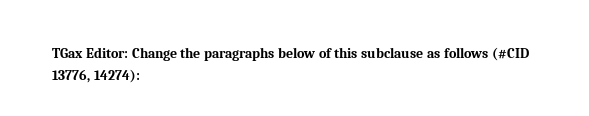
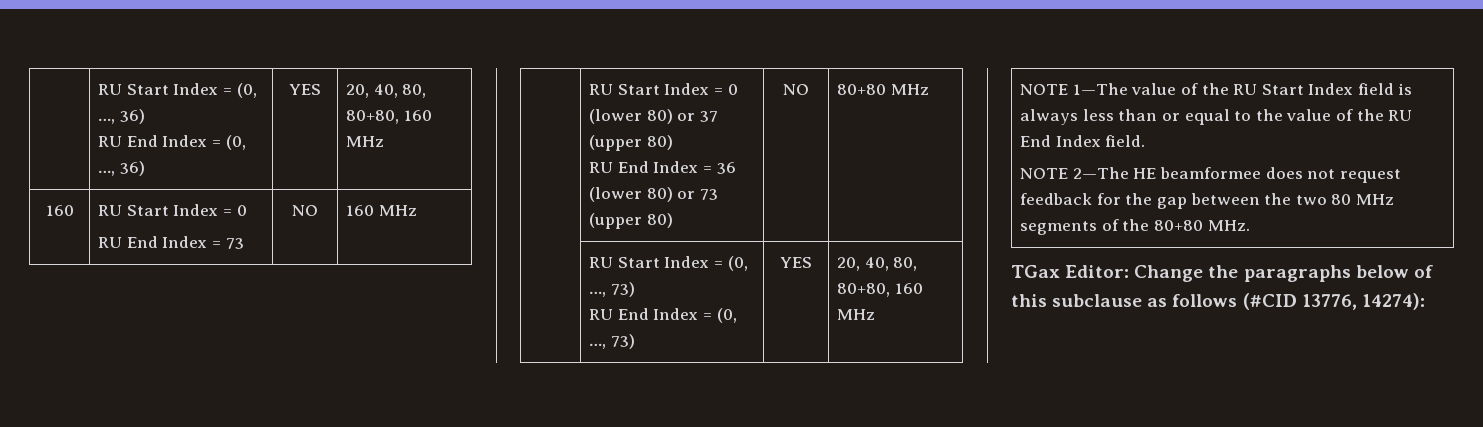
+ | RU Start Index = (0, …, 36)
+ RU End Index = (0, …, 36) | YES | 20, 40, 80, 80+80, 160 MHz
+ 160 | RU Start Index = 0
+ RU End Index = 73 | NO | 160 MHz
+ | RU Start Index = 0 (lower 80) or 37 (upper 80)
+ RU End Index = 36 (lower 80) or 73 (upper 80) | NO | 80+80 MHz
+ | RU Start Index = (0, …, 73)
+ RU End Index = (0, …, 73) | YES | 20, 40, 80, 80+80, 160 MHz
+ NOTE 1—The value of the RU Start Index field is always less than or equal to the value of the RU End Index field.
+ NOTE 2—The HE beamformee does not request feedback for the gap between the two 80 MHz segments of the 80+80 MHz.

